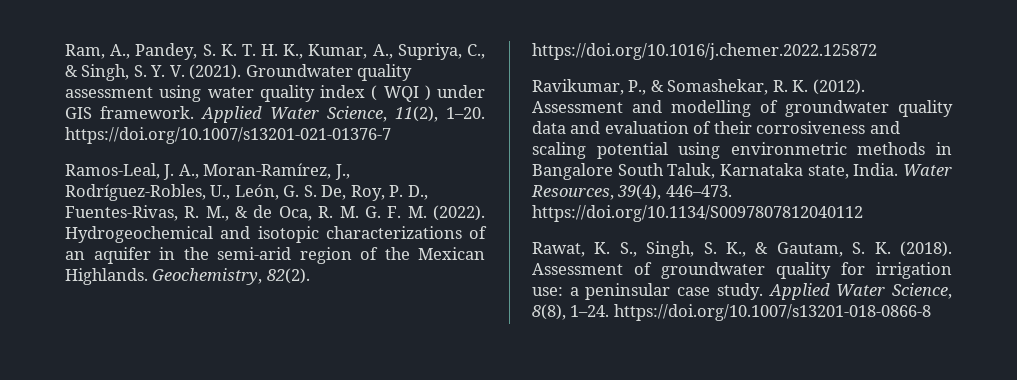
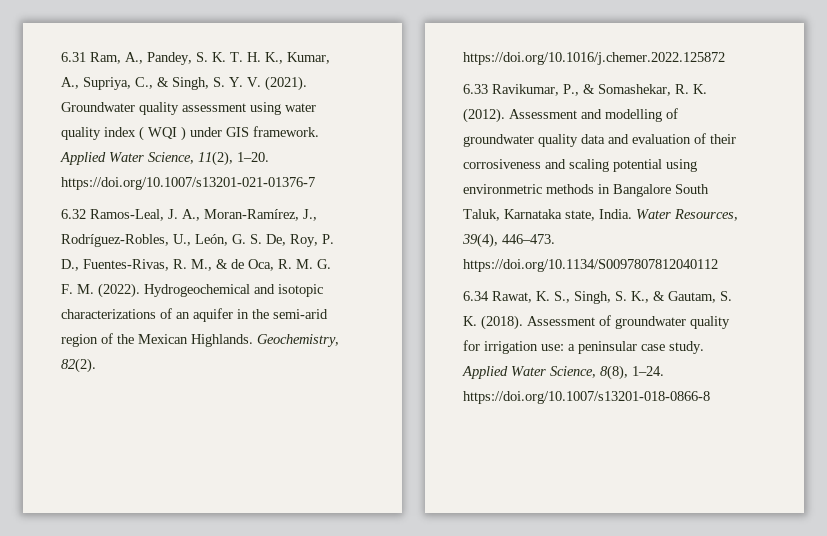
- Ram, A., Pandey, S. K. T. H. K., Kumar, A., Supriya, C., & Singh, S. Y. V. (2021).
+ 6.31 Ram, A., Pandey, S. K. T. H. K., Kumar, A., Supriya, C., & Singh, S. Y. V. (2021).
- Ramos-Leal, J. A., Moran-Ramírez, J., Rodríguez-Robles, U., León, G. S. De, Roy, P. D., Fuentes-Rivas, R. M., & de Oca, R. M. G. F. M. (2022).
+ 6.32 Ramos-Leal, J. A., Moran-Ramírez, J., Rodríguez-Robles, U., León, G. S. De, Roy, P. D., Fuentes-Rivas, R. M., & de Oca, R. M. G. F. M. (2022).
- Ravikumar, P., & Somashekar, R. K. (2012).
+ 6.33 Ravikumar, P., & Somashekar, R. K. (2012).
- Rawat, K. S., Singh, S. K., & Gautam, S. K. (2018).
+ 6.34 Rawat, K. S., Singh, S. K., & Gautam, S. K. (2018).

